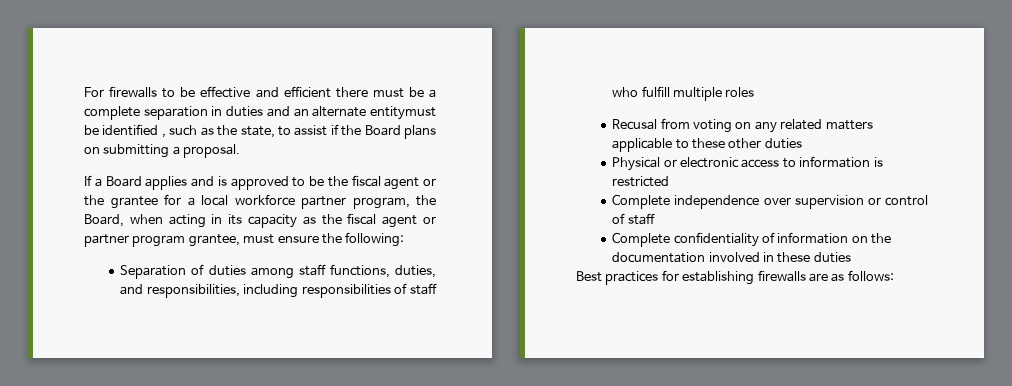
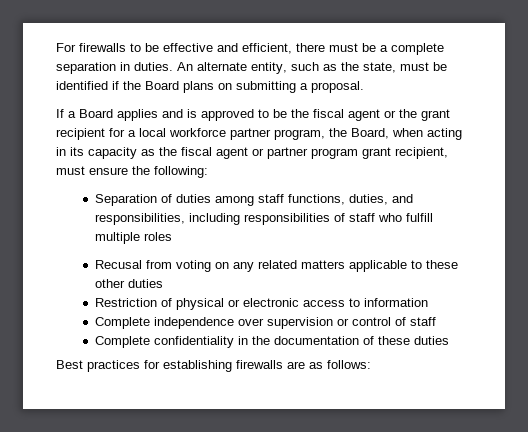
- For firewalls to be effective and efficient there must be a complete separation in duties and an alternate entitymust be identified , such as the state, to assist if the Board plans on submitting a proposal.
+ For firewalls to be effective and efficient, there must be a complete separation in duties. An alternate entity, such as the state, must be identified if the Board plans on submitting a proposal.
- If a Board applies and is approved to be the fiscal agent or the grantee for a local workforce partner program, the Board, when acting in its capacity as the fiscal agent or partner program grantee, must ensure the following:
+ If a Board applies and is approved to be the fiscal agent or the grant recipient for a local workforce partner program, the Board, when acting in its capacity as the fiscal agent or partner program grant recipient, must ensure the following:
- Physical or electronic access to information is restricted
+ Restriction of physical or electronic access to information
- Complete confidentiality of information on the documentation involved in these duties
+ Complete confidentiality in the documentation of these duties

